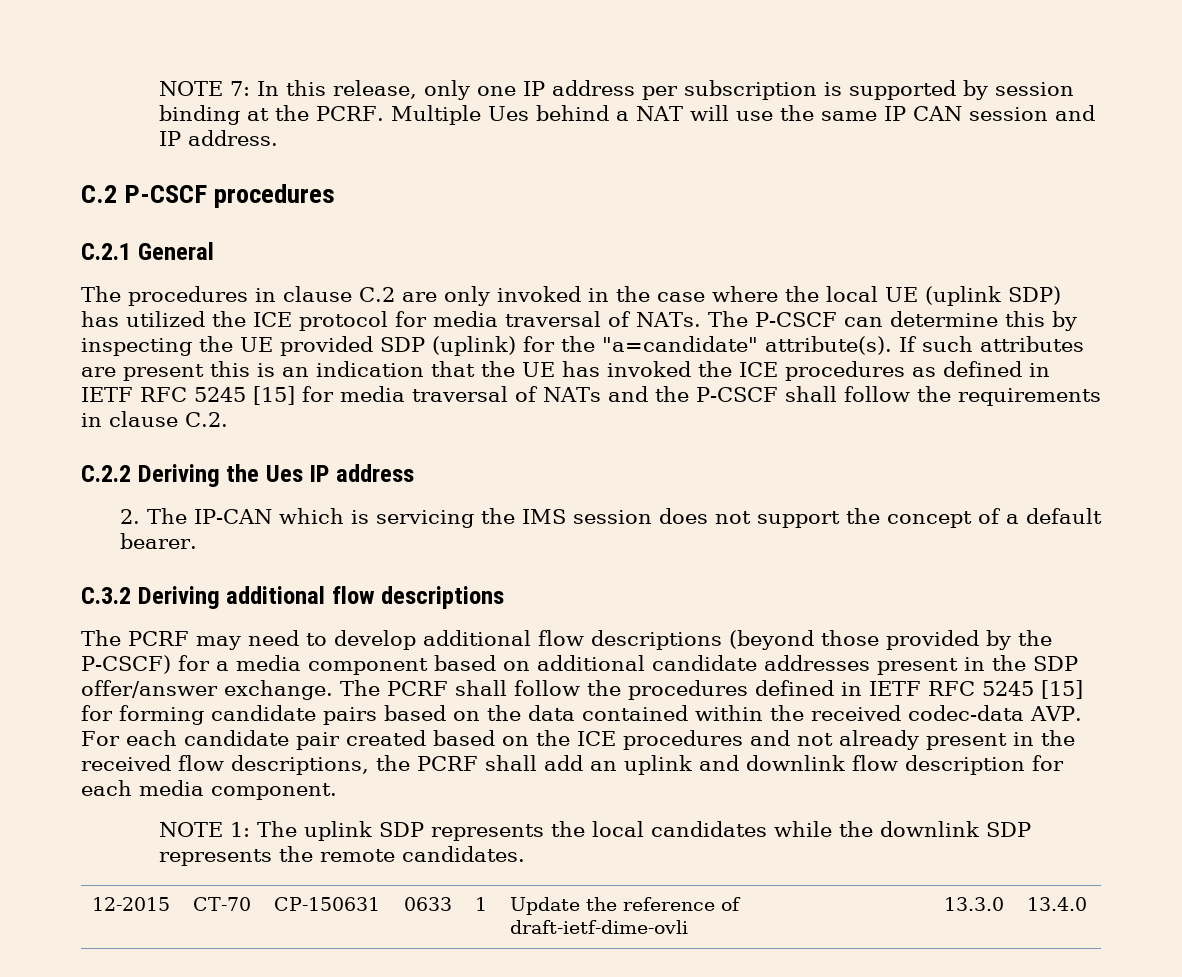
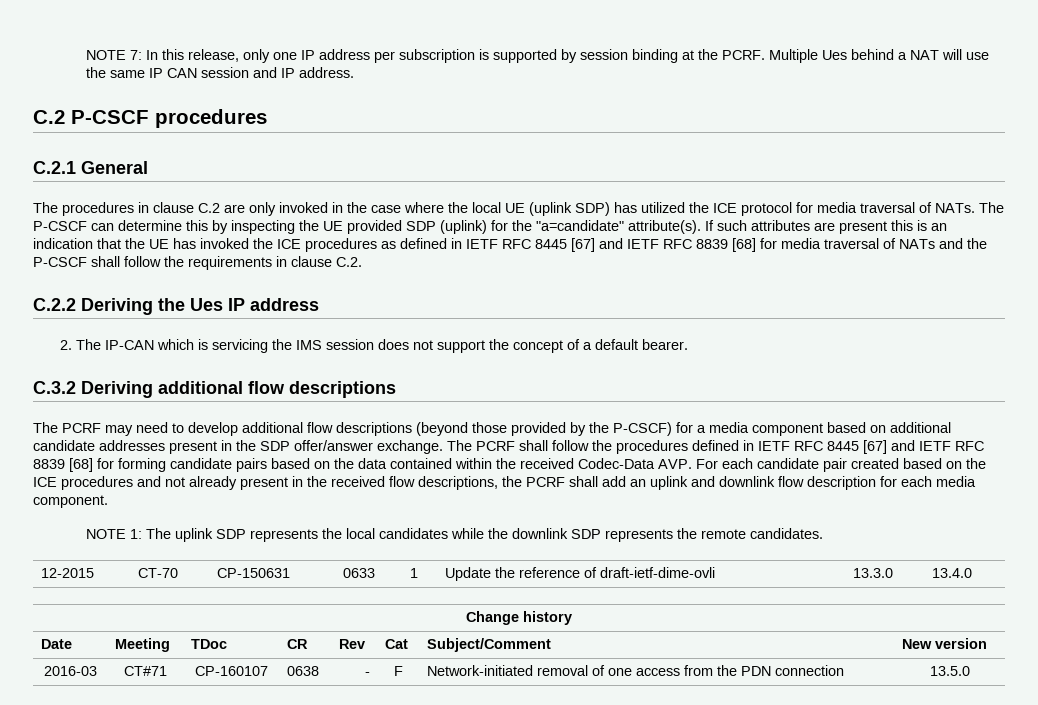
- If such attributes are present this is an indication that the UE has invoked the ICE procedures as defined in IETF RFC 5245 [15] for media traversal of NATs and the P-CSCF shall follow the requirements in clause C.2.
+ If such attributes are present this is an indication that the UE has invoked the ICE procedures as defined in IETF RFC 8445 [67] and IETF RFC 8839 [68] for media traversal of NATs and the P-CSCF shall follow the requirements in clause C.2.
- The PCRF shall follow the procedures defined in IETF RFC 5245 [15] for forming candidate pairs based on the data contained within the received codec-data AVP. For each candidate pair created based on the ICE procedures and not already present in the received flow descriptions, the PCRF shall add an uplink and downlink flow description for each media component.
+ The PCRF shall follow the procedures defined in IETF RFC 8445 [67] and IETF RFC 8839 [68] for forming candidate pairs based on the data contained within the received Codec-Data AVP. For each candidate pair created based on the ICE procedures and not already present in the received flow descriptions, the PCRF shall add an uplink and downlink flow description for each media component.
+ Change history
+ Date | Meeting | TDoc | CR | Rev | Cat | Subject/Comment | New version
+ 2016-03 | CT#71 | CP-160107 | 0638 | - | F | Network-initiated removal of one access from the PDN connection | 13.5.0

